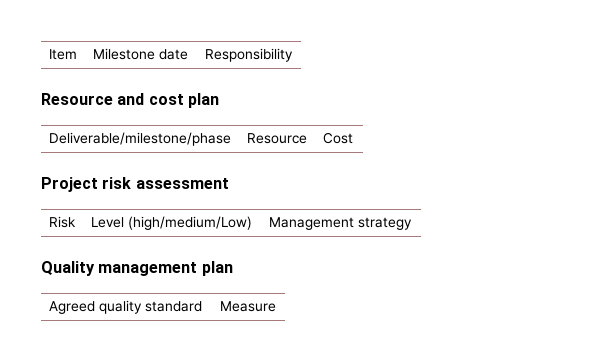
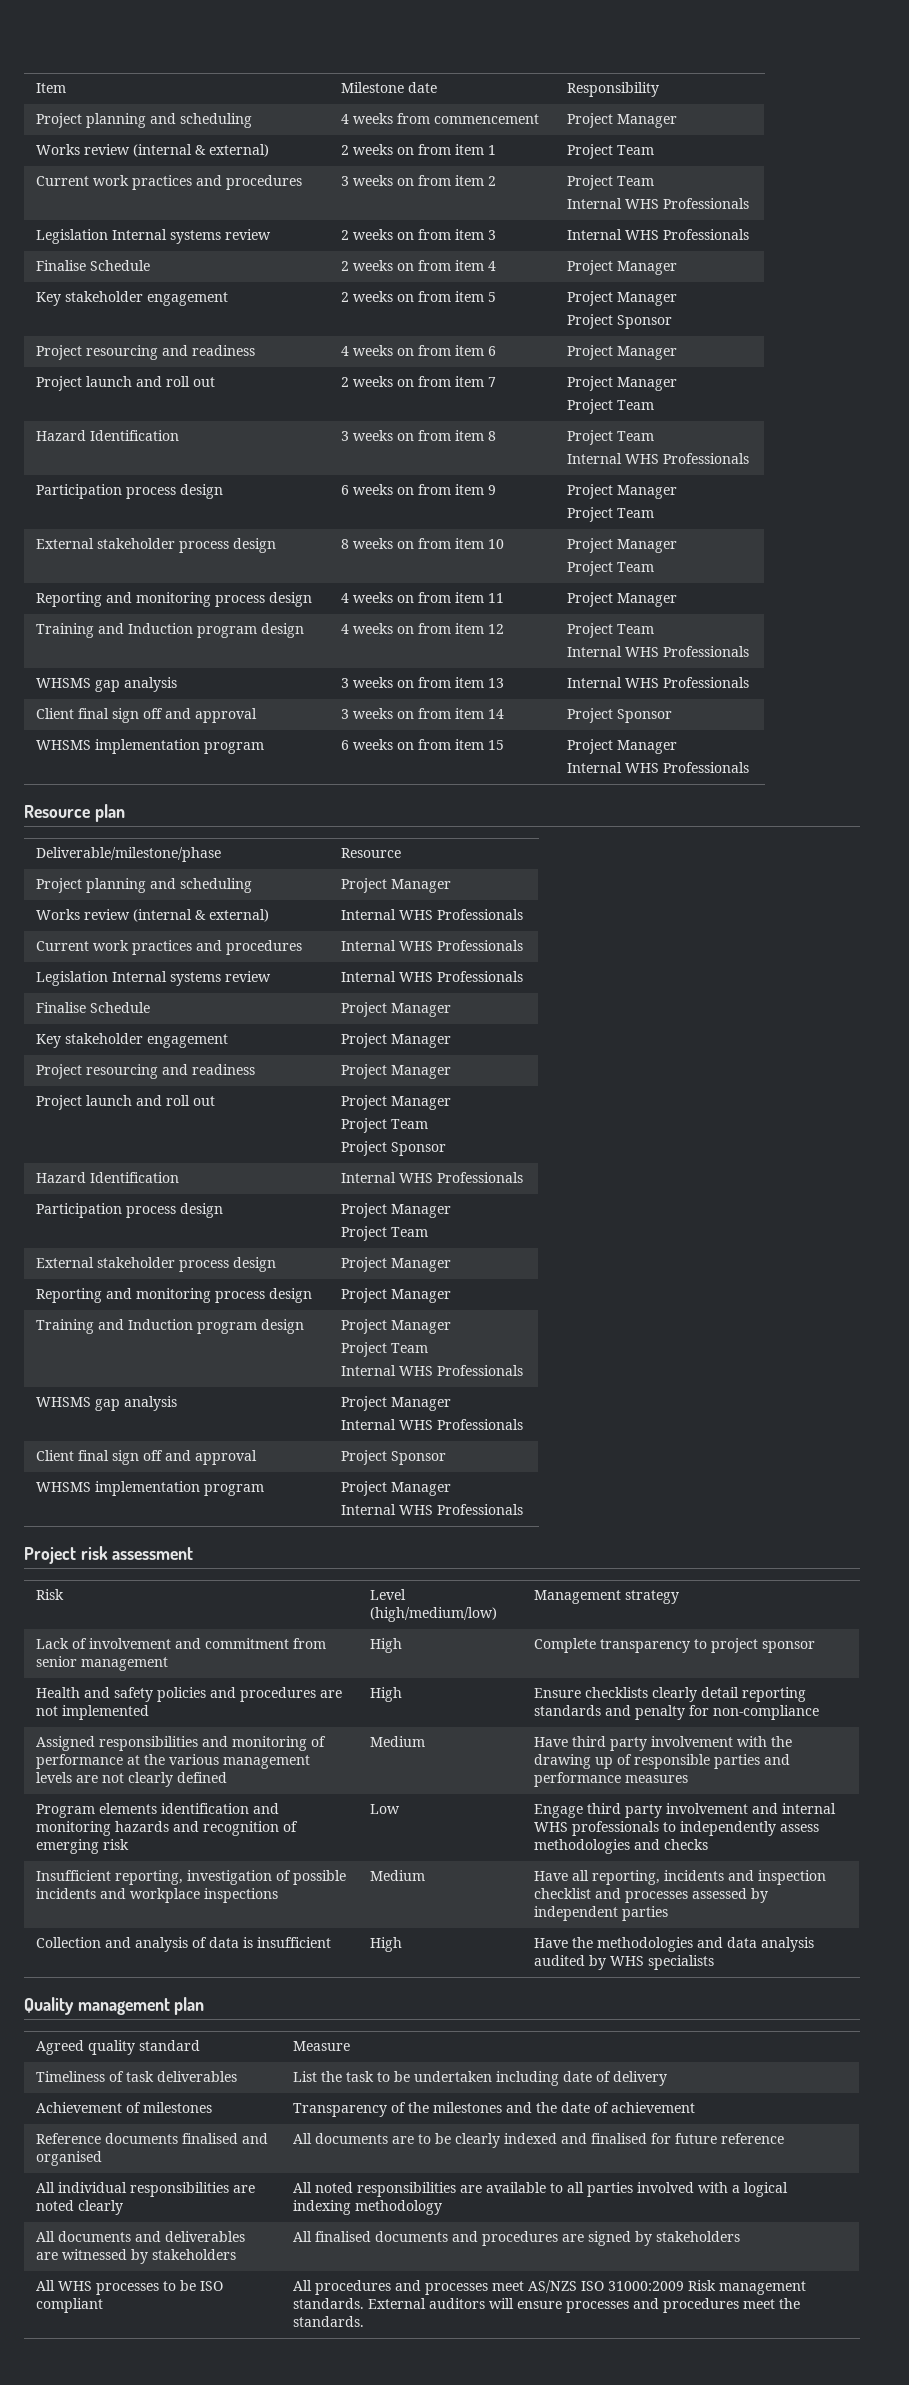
- Resource and cost plan
+ Project planning and scheduling | 4 weeks from commencement | Project Manager
+ Works review (internal & external) | 2 weeks on from item 1 | Project Team
+ Current work practices and procedures | 3 weeks on from item 2 | Project Team
+ Internal WHS Professionals
+ Legislation Internal systems review | 2 weeks on from item 3 | Internal WHS Professionals
+ Finalise Schedule | 2 weeks on from item 4 | Project Manager
+ Key stakeholder engagement | 2 weeks on from item 5 | Project Manager
+ Project Sponsor
+ Project resourcing and readiness | 4 weeks on from item 6 | Project Manager
+ Project launch and roll out | 2 weeks on from item 7 | Project Manager
+ Project Team
+ Hazard Identification | 3 weeks on from item 8 | Project Team
+ Internal WHS Professionals
+ Participation process design | 6 weeks on from item 9 | Project Manager
+ Project Team
+ External stakeholder process design | 8 weeks on from item 10 | Project Manager
+ Project Team
+ Reporting and monitoring process design | 4 weeks on from item 11 | Project Manager
+ Training and Induction program design | 4 weeks on from item 12 | Project Team
+ Internal WHS Professionals
+ WHSMS gap analysis | 3 weeks on from item 13 | Internal WHS Professionals
+ Client final sign off and approval | 3 weeks on from item 14 | Project Sponsor
+ WHSMS implementation program | 6 weeks on from item 15 | Project Manager
+ Internal WHS Professionals
+ Resource plan
- Deliverable/milestone/phase | Resource | Cost
+ Deliverable/milestone/phase | Resource
+ Project planning and scheduling | Project Manager
+ Works review (internal & external) | Internal WHS Professionals
+ Current work practices and procedures | Internal WHS Professionals
+ Legislation Internal systems review | Internal WHS Professionals
+ Finalise Schedule | Project Manager
+ Key stakeholder engagement | Project Manager
+ Project resourcing and readiness | Project Manager
+ Project launch and roll out | Project Manager
+ Project Team
+ Project Sponsor
+ Hazard Identification | Internal WHS Professionals
+ Participation process design | Project Manager
+ Project Team
+ External stakeholder process design | Project Manager
+ Reporting and monitoring process design | Project Manager
+ Training and Induction program design | Project Manager
+ Project Team
+ Internal WHS Professionals
+ WHSMS gap analysis | Project Manager
+ Internal WHS Professionals
+ Client final sign off and approval | Project Sponsor
+ WHSMS implementation program | Project Manager
+ Internal WHS Professionals
- Risk | Level (high/medium/Low) | Management strategy
+ Risk | Level (high/medium/low) | Management strategy
+ Lack of involvement and commitment from senior management | High | Complete transparency to project sponsor
+ Health and safety policies and procedures are not implemented | High | Ensure checklists clearly detail reporting standards and penalty for non-compliance
+ Assigned responsibilities and monitoring of performance at the various management levels are not clearly defined | Medium | Have third party involvement with the drawing up of responsible parties and performance measures
+ Program elements identification and monitoring hazards and recognition of emerging risk | Low | Engage third party involvement and internal WHS professionals to independently assess methodologies and checks
+ Insufficient reporting, investigation of possible incidents and workplace inspections | Medium | Have all reporting, incidents and inspection checklist and processes assessed by independent parties
+ Collection and analysis of data is insufficient | High | Have the methodologies and data analysis audited by WHS specialists
+ Timeliness of task deliverables | List the task to be undertaken including date of delivery
+ Achievement of milestones | Transparency of the milestones and the date of achievement
+ Reference documents finalised and organised | All documents are to be clearly indexed and finalised for future reference
+ All individual responsibilities are noted clearly | All noted responsibilities are available to all parties involved with a logical indexing methodology
+ All documents and deliverables are witnessed by stakeholders | All finalised documents and procedures are signed by stakeholders
+ All WHS processes to be ISO compliant | All procedures and processes meet AS/NZS ISO 31000:2009 Risk management standards. External auditors will ensure processes and procedures meet the standards.

